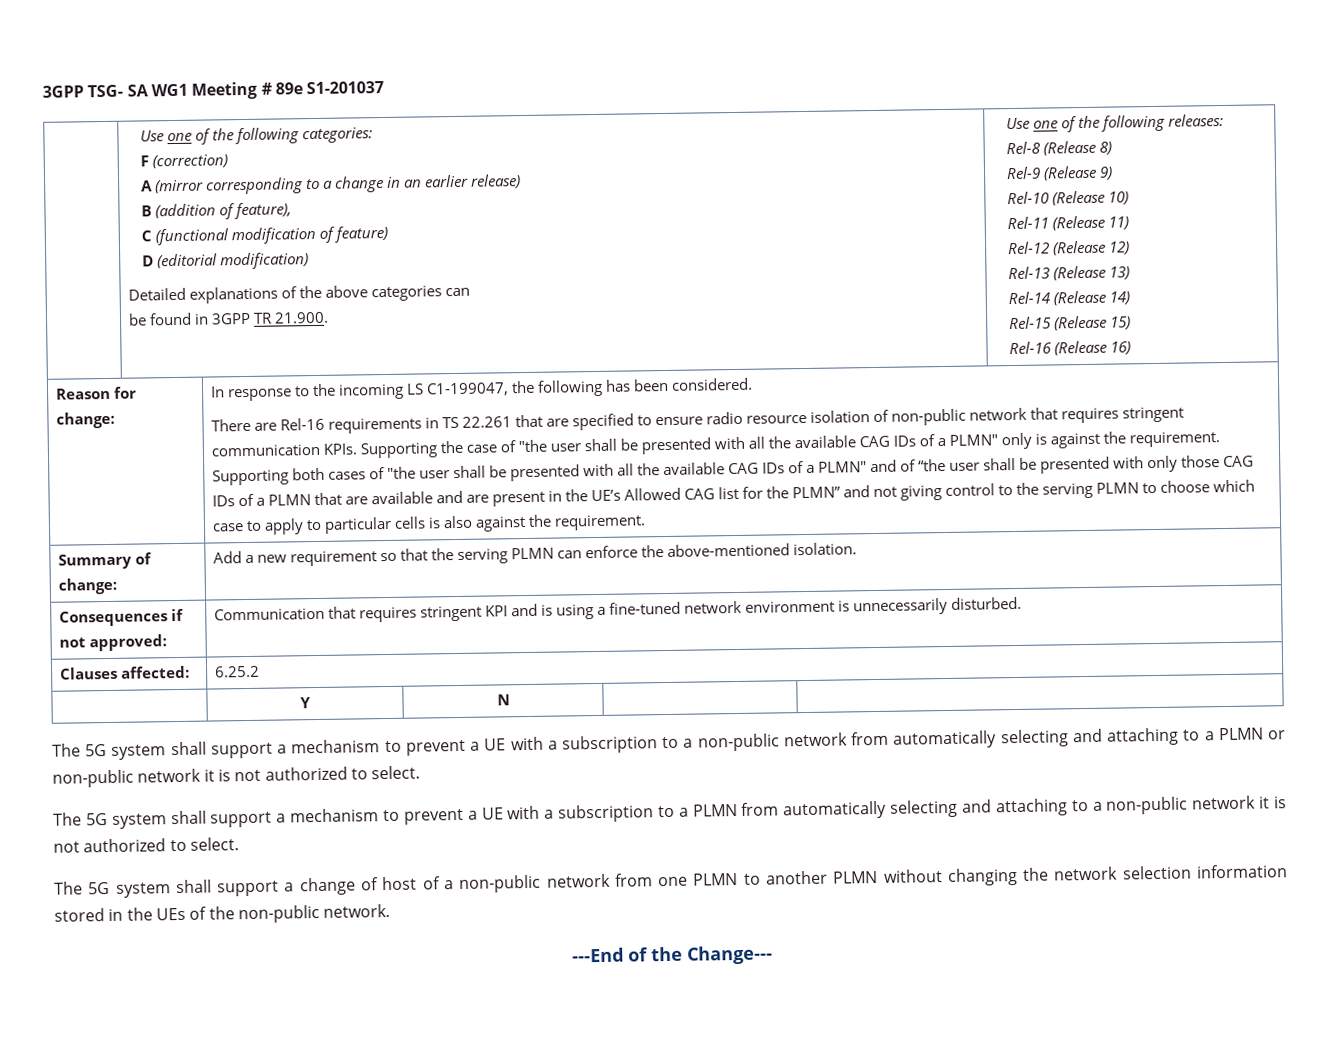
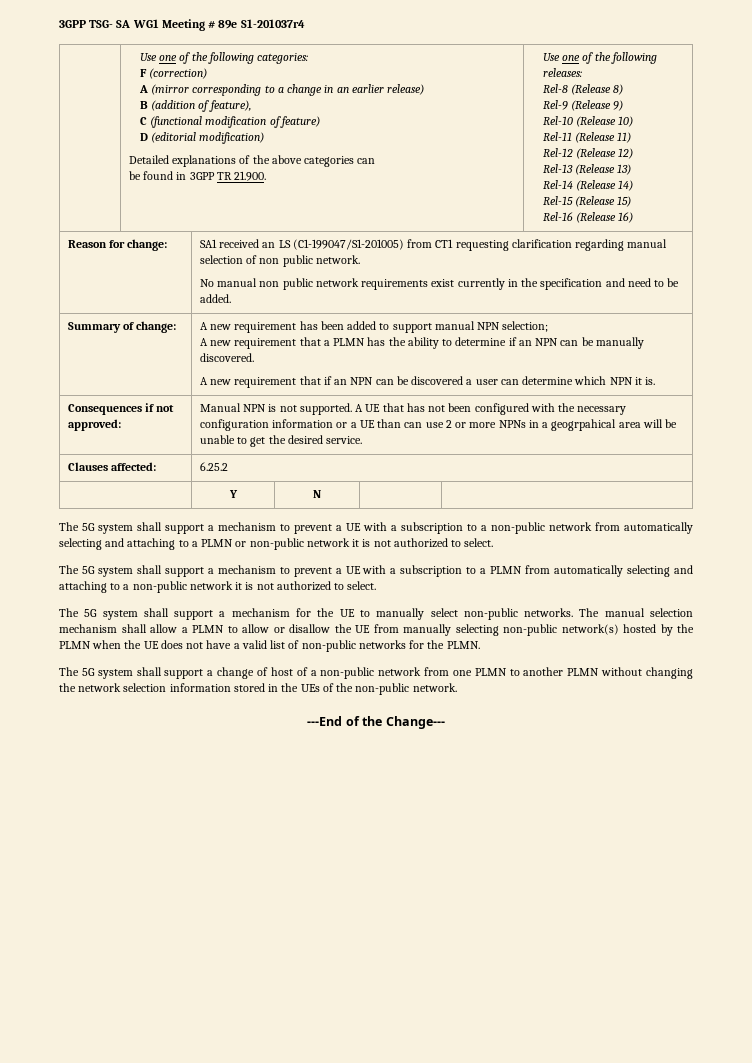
- 3GPP TSG- SA WG1 Meeting # 89e S1-201037
+ 3GPP TSG- SA WG1 Meeting # 89e S1-201037r4
- In response to the incoming LS C1-199047, the following has been considered.
- There are Rel-16 requirements in TS 22.261 that are specified to ensure radio resource isolation of non-public network that requires stringent communication KPIs. Supporting the case of "the user shall be presented with all the available CAG IDs of a PLMN" only is against the requirement. Supporting both cases of "the user shall be presented with all the available CAG IDs of a PLMN" and of “the user shall be presented with only those CAG IDs of a PLMN that are available and are present in the UE’s Allowed CAG list for the PLMN” and not giving control to the serving PLMN to choose which case to apply to particular cells is also against the requirement.
- Summary of change: | Add a new requirement so that the serving PLMN can enforce the above-mentioned isolation.
- Consequences if not approved: | Communication that requires stringent KPI and is using a fine-tuned network environment is unnecessarily disturbed.
+ SA1 received an LS (C1-199047/S1-201005) from CT1 requesting clarification regarding manual selection of non public network.
+ No manual non public network requirements exist currently in the specification and need to be added.
+ Summary of change: | A new requirement has been added to support manual NPN selection;
+ A new requirement that a PLMN has the ability to determine if an NPN can be manually discovered.
+ A new requirement that if an NPN can be discovered a user can determine which NPN it is.
+ Consequences if not approved: | Manual NPN is not supported. A UE that has not been configured with the necessary configuration information or a UE than can use 2 or more NPNs in a geogrpahical area will be unable to get the desired service.
+ The 5G system shall support a mechanism for the UE to manually select non-public networks. The manual selection mechanism shall allow a PLMN to allow or disallow the UE from manually selecting non-public network(s) hosted by the PLMN when the UE does not have a valid list of non-public networks for the PLMN.

